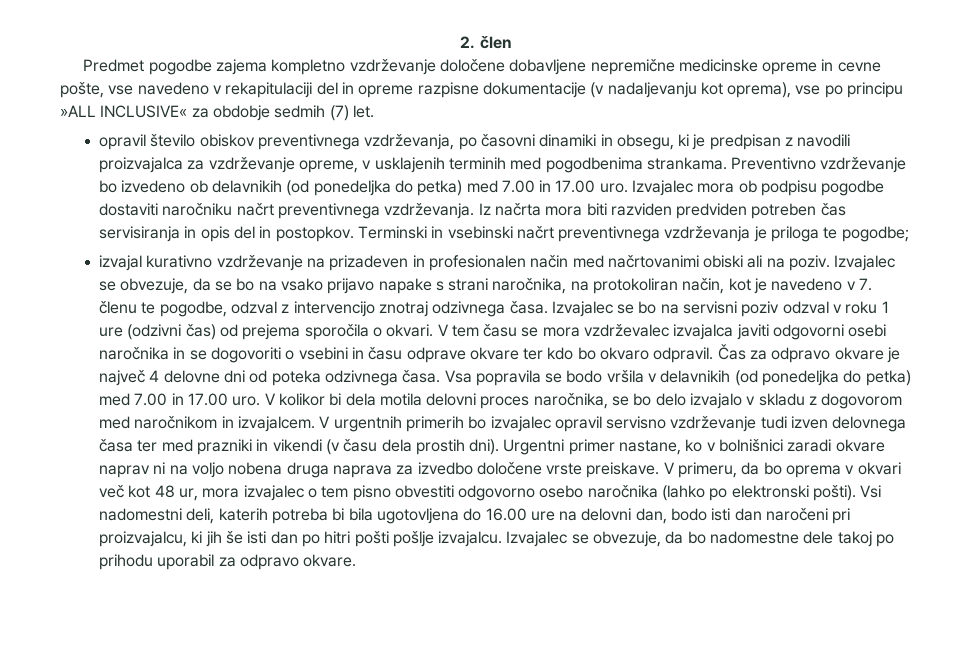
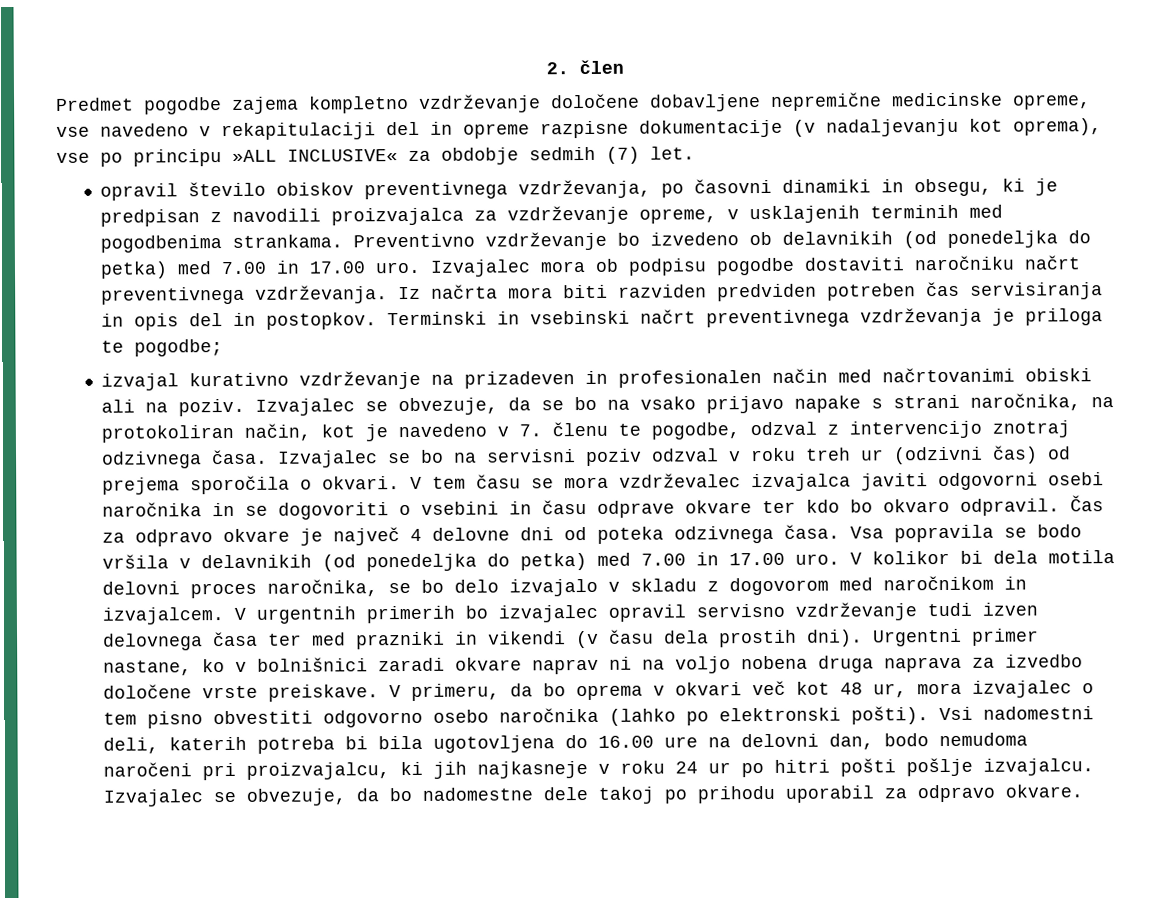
- Predmet pogodbe zajema kompletno vzdrževanje določene dobavljene nepremične medicinske opreme in cevne pošte, vse navedeno v rekapitulaciji del in opreme razpisne dokumentacije (v nadaljevanju kot oprema), vse po principu »ALL INCLUSIVE« za obdobje sedmih (7) let.
+ Predmet pogodbe zajema kompletno vzdrževanje določene dobavljene nepremične medicinske opreme, vse navedeno v rekapitulaciji del in opreme razpisne dokumentacije (v nadaljevanju kot oprema), vse po principu »ALL INCLUSIVE« za obdobje sedmih (7) let.
- Izvajalec se bo na servisni poziv odzval v roku 1 ure (odzivni čas) od prejema sporočila o okvari.
+ Izvajalec se bo na servisni poziv odzval v roku treh ur (odzivni čas) od prejema sporočila o okvari.
- Vsi nadomestni deli, katerih potreba bi bila ugotovljena do 16.00 ure na delovni dan, bodo isti dan naročeni pri proizvajalcu, ki jih še isti dan po hitri pošti pošlje izvajalcu.
+ Vsi nadomestni deli, katerih potreba bi bila ugotovljena do 16.00 ure na delovni dan, bodo nemudoma naročeni pri proizvajalcu, ki jih najkasneje v roku 24 ur po hitri pošti pošlje izvajalcu.

